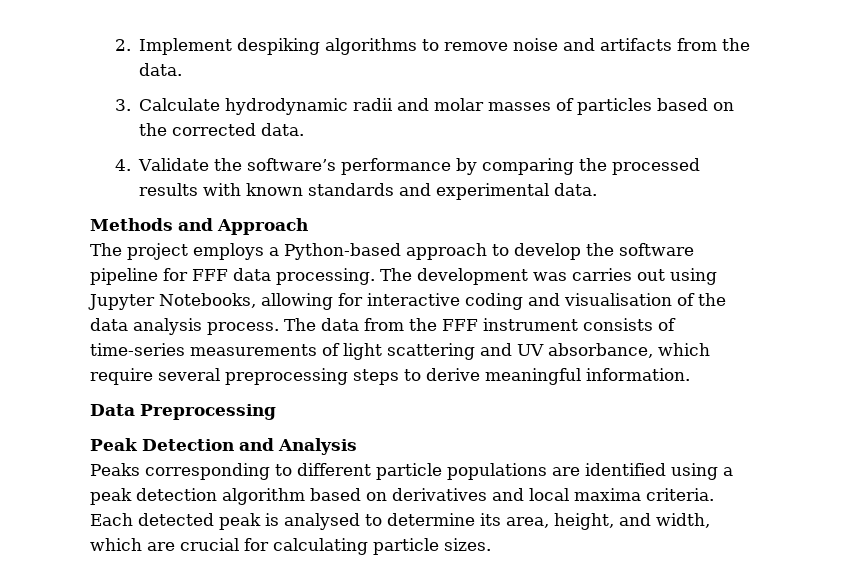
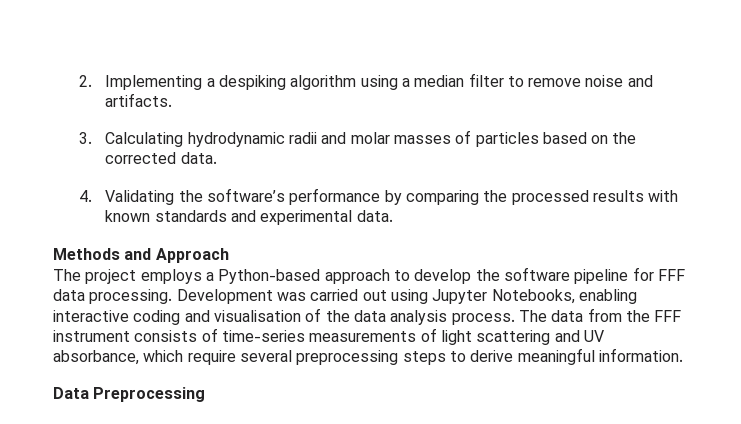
- 2. Implement despiking algorithms to remove noise and artifacts from the data.
+ 2. Implementing a despiking algorithm using a median filter to remove noise and artifacts.
- 3. Calculate hydrodynamic radii and molar masses of particles based on the corrected data.
+ 3. Calculating hydrodynamic radii and molar masses of particles based on the corrected data.
- 4. Validate the software’s performance by comparing the processed results with known standards and experimental data.
+ 4. Validating the software’s performance by comparing the processed results with known standards and experimental data.
- The development was carries out using Jupyter Notebooks, allowing for interactive coding and visualisation of the data analysis process.
+ Development was carried out using Jupyter Notebooks, enabling interactive coding and visualisation of the data analysis process.
- Peak Detection and Analysis
- Peaks corresponding to different particle populations are identified using a peak detection algorithm based on derivatives and local maxima criteria. Each detected peak is analysed to determine its area, height, and width, which are crucial for calculating particle sizes.

